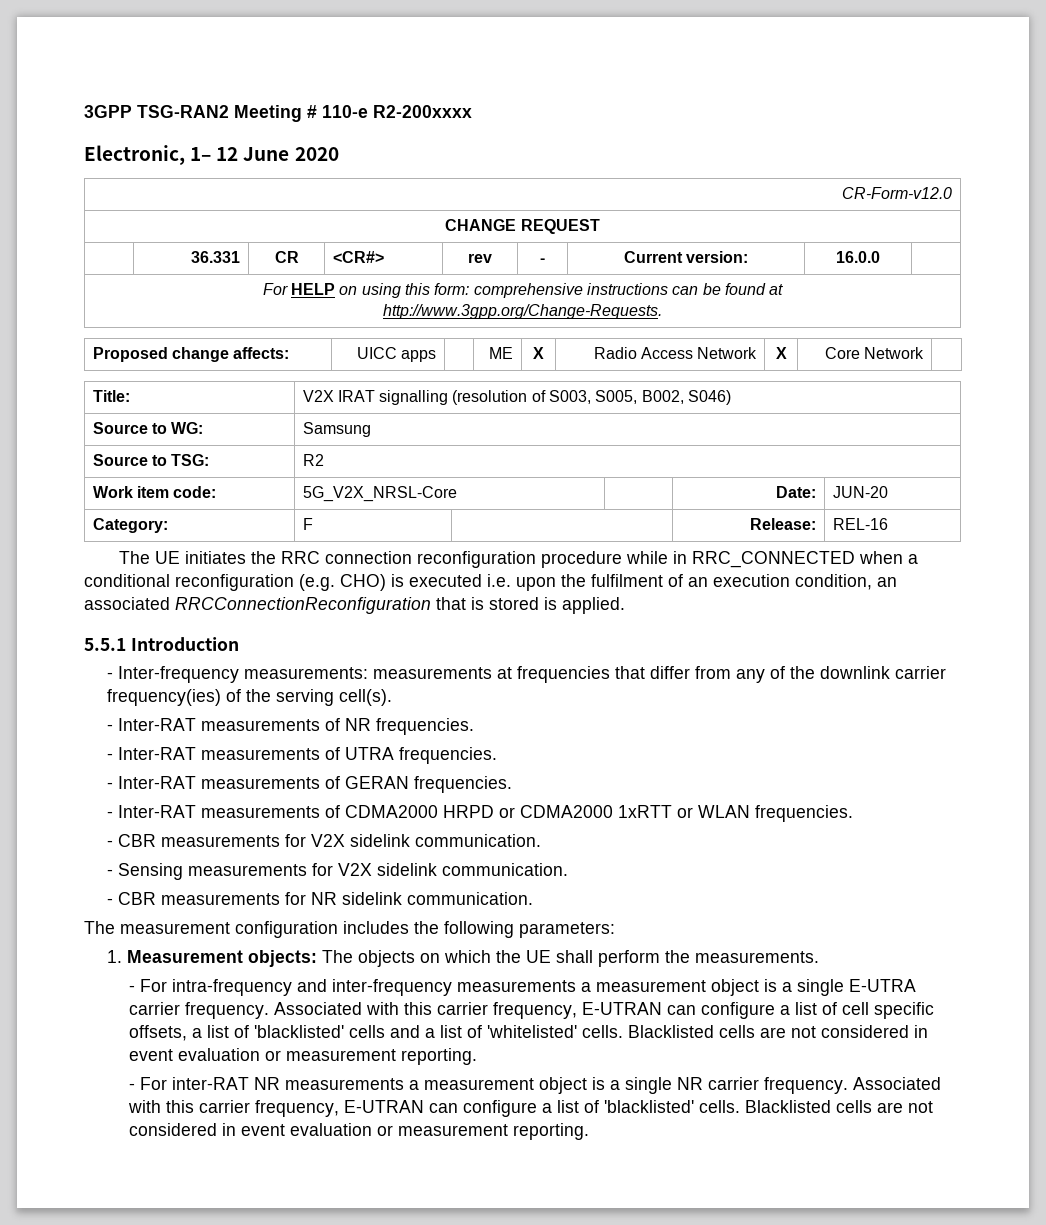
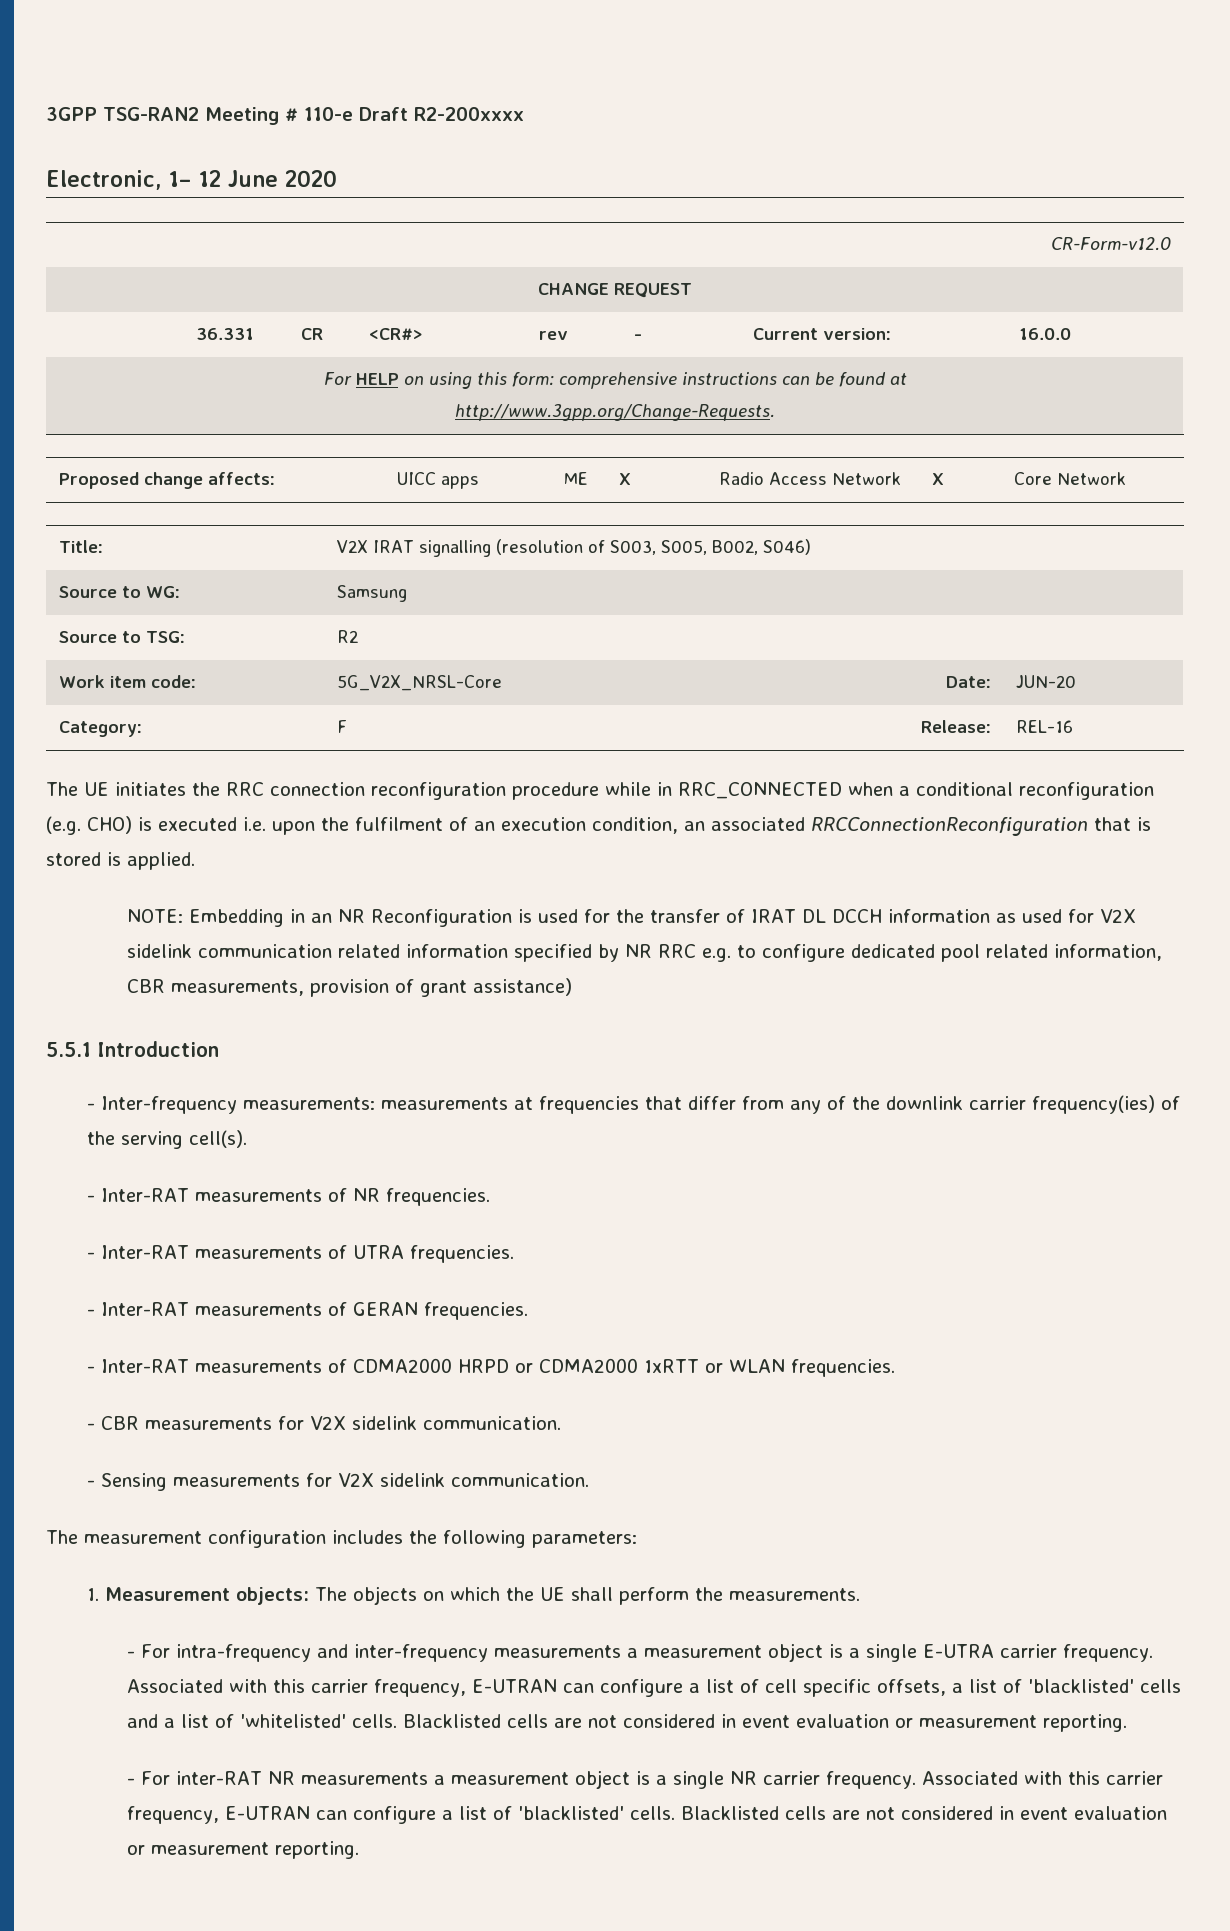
- 3GPP TSG-RAN2 Meeting # 110-e R2-200xxxx
+ 3GPP TSG-RAN2 Meeting # 110-e Draft R2-200xxxx
+ NOTE: Embedding in an NR Reconfiguration is used for the transfer of IRAT DL DCCH information as used for V2X sidelink communication related information specified by NR RRC e.g. to configure dedicated pool related information, CBR measurements, provision of grant assistance)
- - CBR measurements for NR sidelink communication.

